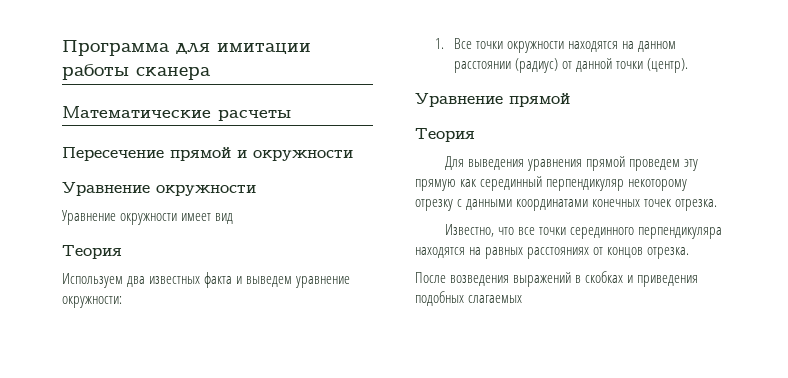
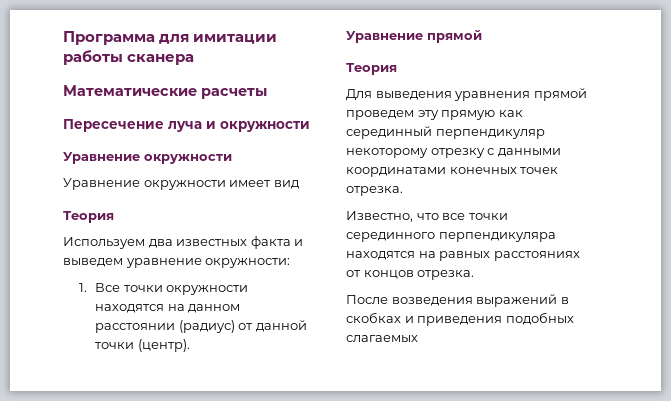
- Пересечение прямой и окружности
+ Пересечение луча и окружности

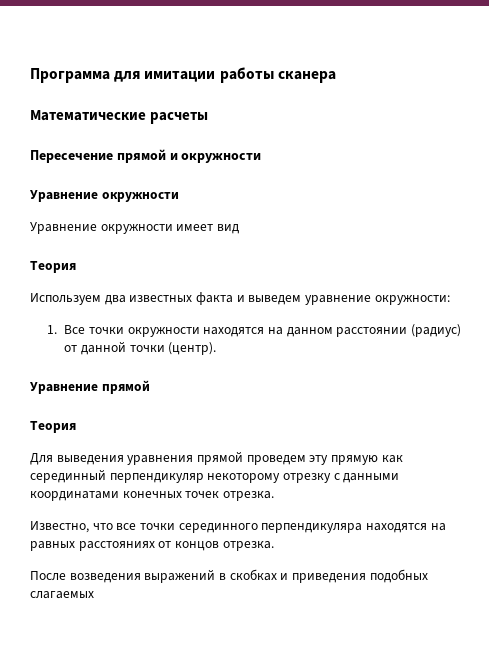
- Пересечение луча и окружности
+ Пересечение прямой и окружности

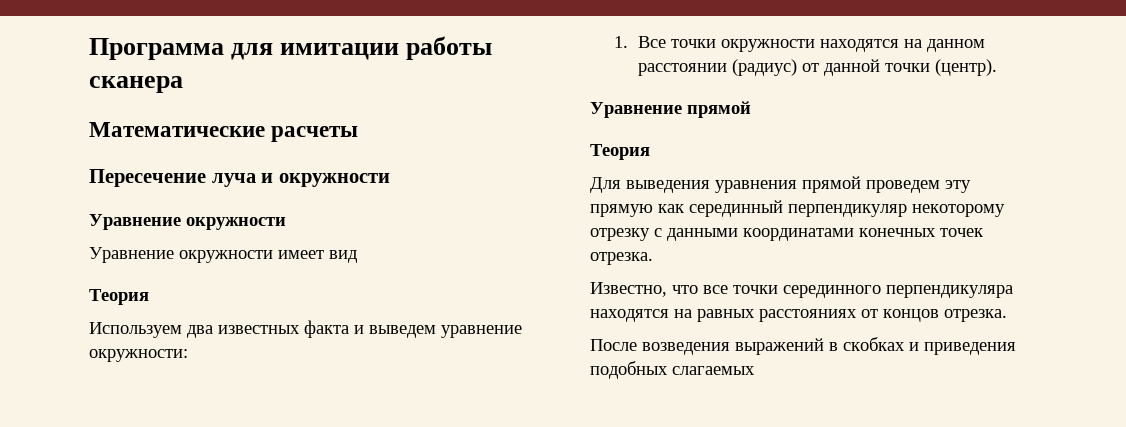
- Пересечение прямой и окружности
+ Пересечение луча и окружности

